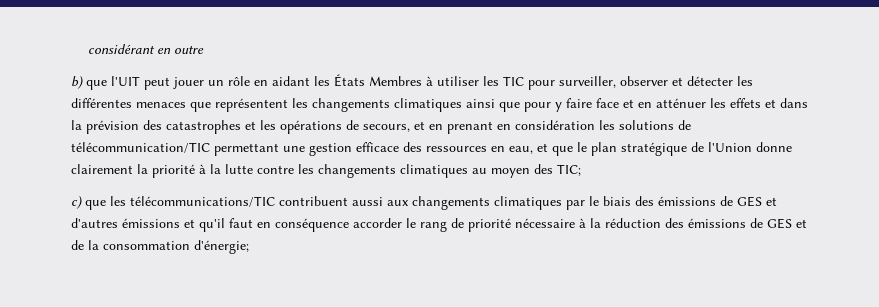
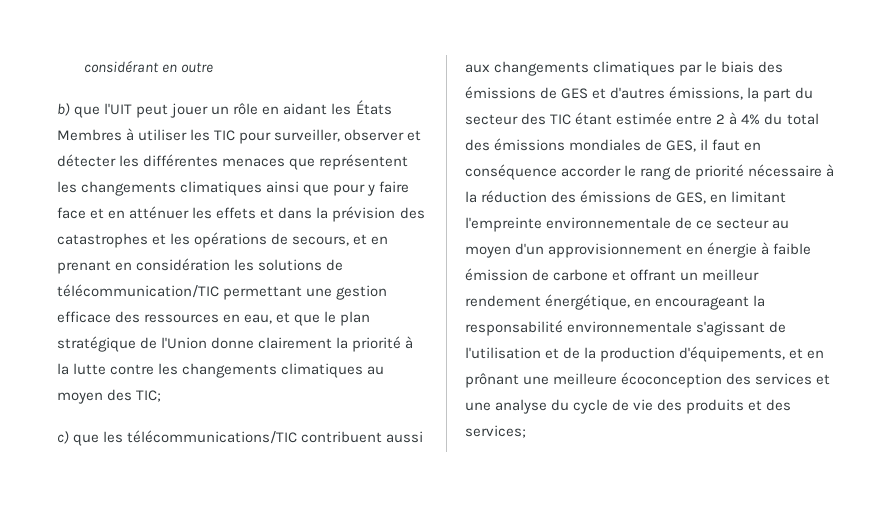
- c) que les télécommunications/TIC contribuent aussi aux changements climatiques par le biais des émissions de GES et d'autres émissions et qu'il faut en conséquence accorder le rang de priorité nécessaire à la réduction des émissions de GES et de la consommation d'énergie;
+ c) que les télécommunications/TIC contribuent aussi aux changements climatiques par le biais des émissions de GES et d'autres émissions, la part du secteur des TIC étant estimée entre 2 à 4% du total des émissions mondiales de GES, il faut en conséquence accorder le rang de priorité nécessaire à la réduction des émissions de GES, en limitant l'empreinte environnementale de ce secteur au moyen d'un approvisionnement en énergie à faible émission de carbone et offrant un meilleur rendement énergétique, en encourageant la responsabilité environnementale s'agissant de l'utilisation et de la production d'équipements, et en prônant une meilleure écoconception des services et une analyse du cycle de vie des produits et des services;

